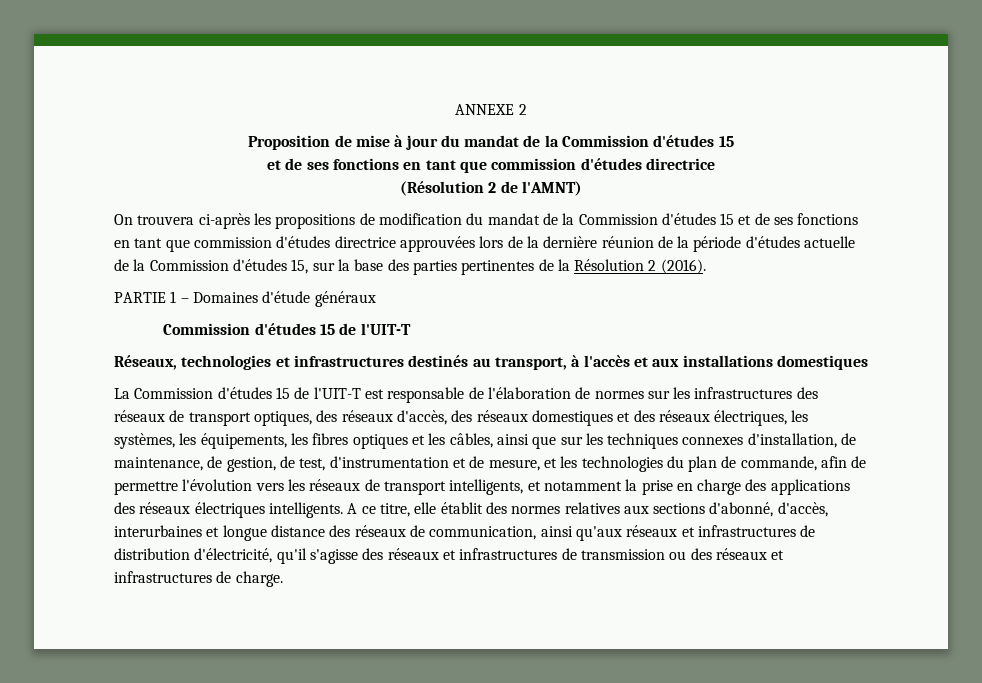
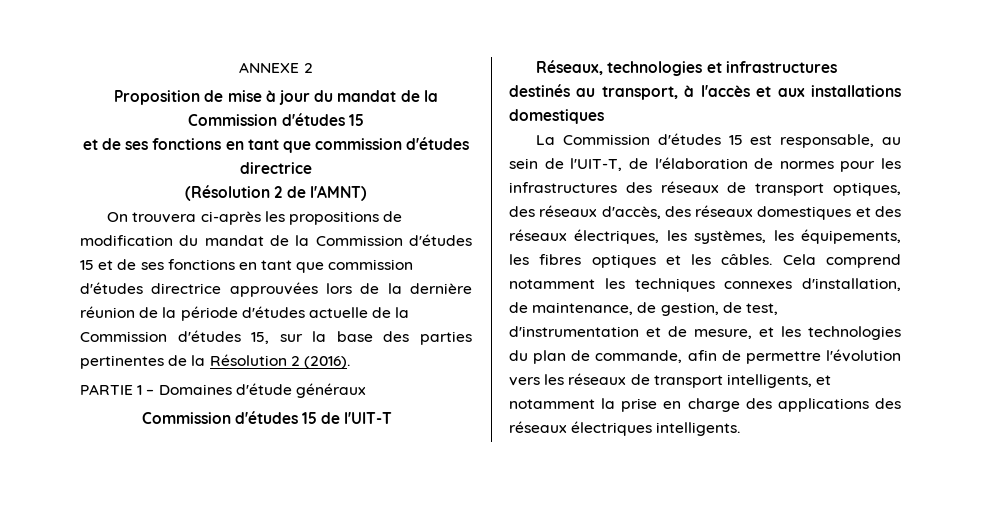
- La Commission d'études 15 de l'UIT-T est responsable de l'élaboration de normes sur les infrastructures des réseaux de transport optiques, des réseaux d'accès, des réseaux domestiques et des réseaux électriques, les systèmes, les équipements, les fibres optiques et les câbles, ainsi que sur les techniques connexes d'installation, de maintenance, de gestion, de test, d'instrumentation et de mesure, et les technologies du plan de commande, afin de permettre l'évolution vers les réseaux de transport intelligents, et notamment la prise en charge des applications des réseaux électriques intelligents. A ce titre, elle établit des normes relatives aux sections d'abonné, d'accès, interurbaines et longue distance des réseaux de communication, ainsi qu'aux réseaux et infrastructures de distribution d'électricité, qu'il s'agisse des réseaux et infrastructures de transmission ou des réseaux et infrastructures de charge.
+ La Commission d'études 15 est responsable, au sein de l'UIT-T, de l'élaboration de normes pour les infrastructures des réseaux de transport optiques, des réseaux d'accès, des réseaux domestiques et des réseaux électriques, les systèmes, les équipements, les fibres optiques et les câbles. Cela comprend notamment les techniques connexes d'installation, de maintenance, de gestion, de test, d'instrumentation et de mesure, et les technologies du plan de commande, afin de permettre l'évolution vers les réseaux de transport intelligents, et notamment la prise en charge des applications des réseaux électriques intelligents.

